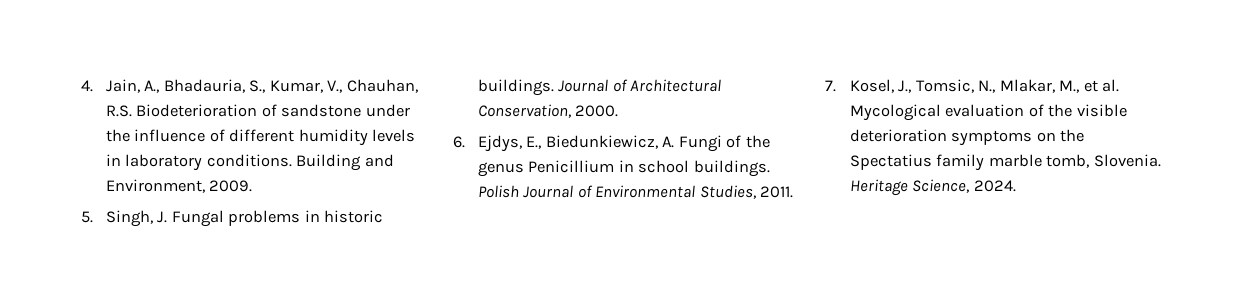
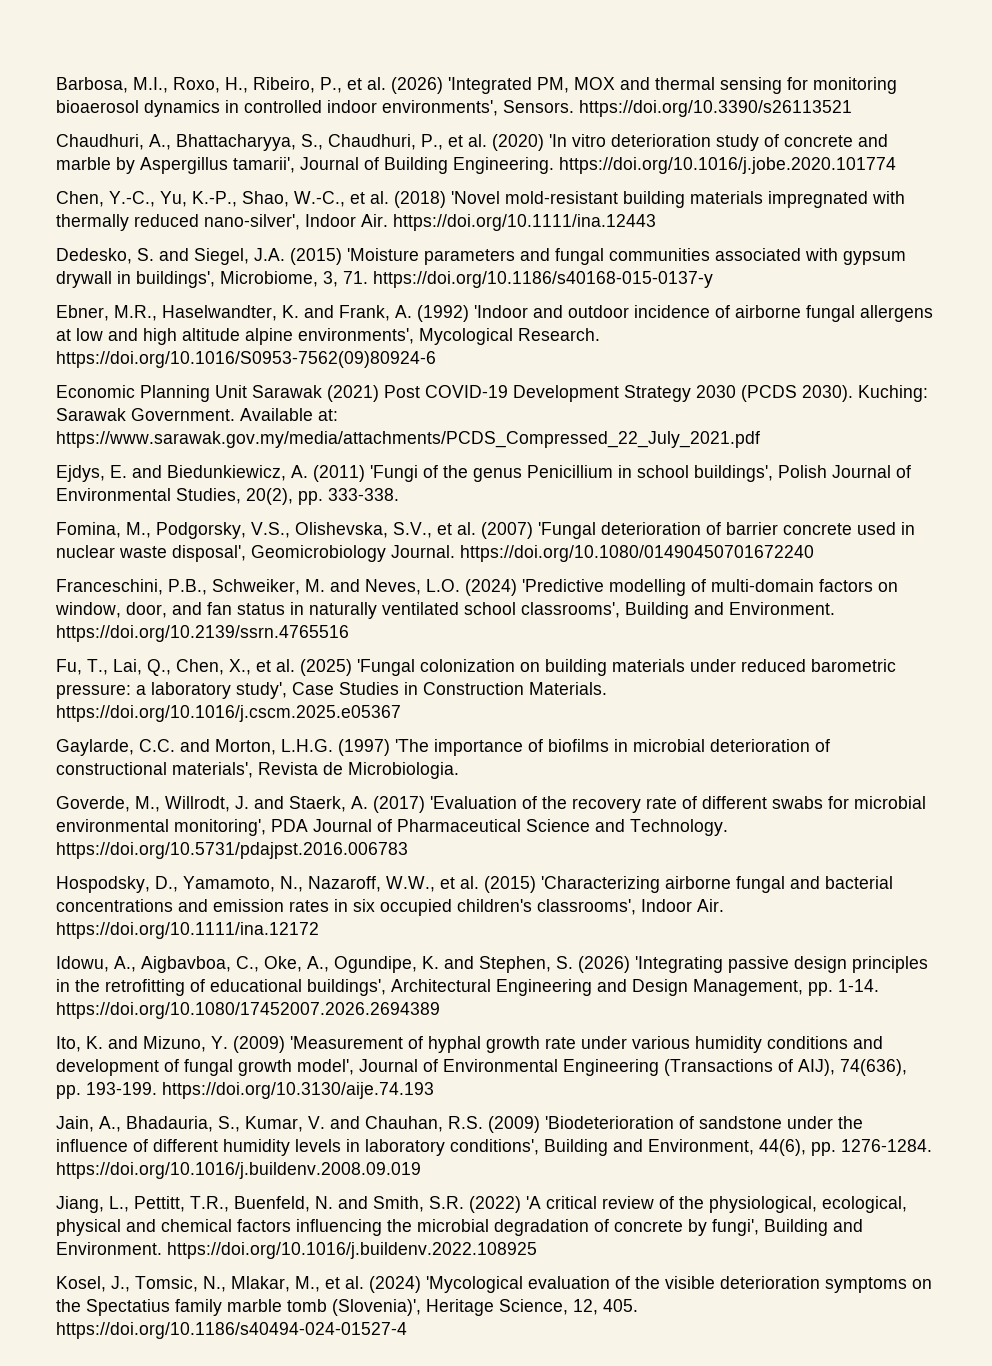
- 4. Jain, A., Bhadauria, S., Kumar, V., Chauhan, R.S. Biodeterioration of sandstone under the influence of different humidity levels in laboratory conditions. Building and Environment, 2009.
- 5. Singh, J. Fungal problems in historic buildings. Journal of Architectural Conservation, 2000.
- 6. Ejdys, E., Biedunkiewicz, A. Fungi of the genus Penicillium in school buildings. Polish Journal of Environmental Studies, 2011.
- 7. Kosel, J., Tomsic, N., Mlakar, M., et al. Mycological evaluation of the visible deterioration symptoms on the Spectatius family marble tomb, Slovenia. Heritage Science, 2024.
+ Barbosa, M.I., Roxo, H., Ribeiro, P., et al. (2026) 'Integrated PM, MOX and thermal sensing for monitoring bioaerosol dynamics in controlled indoor environments', Sensors. https://doi.org/10.3390/s26113521
+ Chaudhuri, A., Bhattacharyya, S., Chaudhuri, P., et al. (2020) 'In vitro deterioration study of concrete and marble by Aspergillus tamarii', Journal of Building Engineering. https://doi.org/10.1016/j.jobe.2020.101774
+ Chen, Y.-C., Yu, K.-P., Shao, W.-C., et al. (2018) 'Novel mold-resistant building materials impregnated with thermally reduced nano-silver', Indoor Air. https://doi.org/10.1111/ina.12443
+ Dedesko, S. and Siegel, J.A. (2015) 'Moisture parameters and fungal communities associated with gypsum drywall in buildings', Microbiome, 3, 71. https://doi.org/10.1186/s40168-015-0137-y
+ Ebner, M.R., Haselwandter, K. and Frank, A. (1992) 'Indoor and outdoor incidence of airborne fungal allergens at low and high altitude alpine environments', Mycological Research. https://doi.org/10.1016/S0953-7562(09)80924-6
+ Economic Planning Unit Sarawak (2021) Post COVID-19 Development Strategy 2030 (PCDS 2030). Kuching: Sarawak Government. Available at: https://www.sarawak.gov.my/media/attachments/PCDS_Compressed_22_July_2021.pdf
+ Ejdys, E. and Biedunkiewicz, A. (2011) 'Fungi of the genus Penicillium in school buildings', Polish Journal of Environmental Studies, 20(2), pp. 333-338.
+ Fomina, M., Podgorsky, V.S., Olishevska, S.V., et al. (2007) 'Fungal deterioration of barrier concrete used in nuclear waste disposal', Geomicrobiology Journal. https://doi.org/10.1080/01490450701672240
+ Franceschini, P.B., Schweiker, M. and Neves, L.O. (2024) 'Predictive modelling of multi-domain factors on window, door, and fan status in naturally ventilated school classrooms', Building and Environment. https://doi.org/10.2139/ssrn.4765516
+ Fu, T., Lai, Q., Chen, X., et al. (2025) 'Fungal colonization on building materials under reduced barometric pressure: a laboratory study', Case Studies in Construction Materials. https://doi.org/10.1016/j.cscm.2025.e05367
+ Gaylarde, C.C. and Morton, L.H.G. (1997) 'The importance of biofilms in microbial deterioration of constructional materials', Revista de Microbiologia.
+ Goverde, M., Willrodt, J. and Staerk, A. (2017) 'Evaluation of the recovery rate of different swabs for microbial environmental monitoring', PDA Journal of Pharmaceutical Science and Technology. https://doi.org/10.5731/pdajpst.2016.006783
+ Hospodsky, D., Yamamoto, N., Nazaroff, W.W., et al. (2015) 'Characterizing airborne fungal and bacterial concentrations and emission rates in six occupied children's classrooms', Indoor Air. https://doi.org/10.1111/ina.12172
+ Idowu, A., Aigbavboa, C., Oke, A., Ogundipe, K. and Stephen, S. (2026) 'Integrating passive design principles in the retrofitting of educational buildings', Architectural Engineering and Design Management, pp. 1-14. https://doi.org/10.1080/17452007.2026.2694389
+ Ito, K. and Mizuno, Y. (2009) 'Measurement of hyphal growth rate under various humidity conditions and development of fungal growth model', Journal of Environmental Engineering (Transactions of AIJ), 74(636), pp. 193-199. https://doi.org/10.3130/aije.74.193
+ Jain, A., Bhadauria, S., Kumar, V. and Chauhan, R.S. (2009) 'Biodeterioration of sandstone under the influence of different humidity levels in laboratory conditions', Building and Environment, 44(6), pp. 1276-1284. https://doi.org/10.1016/j.buildenv.2008.09.019
+ Jiang, L., Pettitt, T.R., Buenfeld, N. and Smith, S.R. (2022) 'A critical review of the physiological, ecological, physical and chemical factors influencing the microbial degradation of concrete by fungi', Building and Environment. https://doi.org/10.1016/j.buildenv.2022.108925
+ Kosel, J., Tomsic, N., Mlakar, M., et al. (2024) 'Mycological evaluation of the visible deterioration symptoms on the Spectatius family marble tomb (Slovenia)', Heritage Science, 12, 405. https://doi.org/10.1186/s40494-024-01527-4

